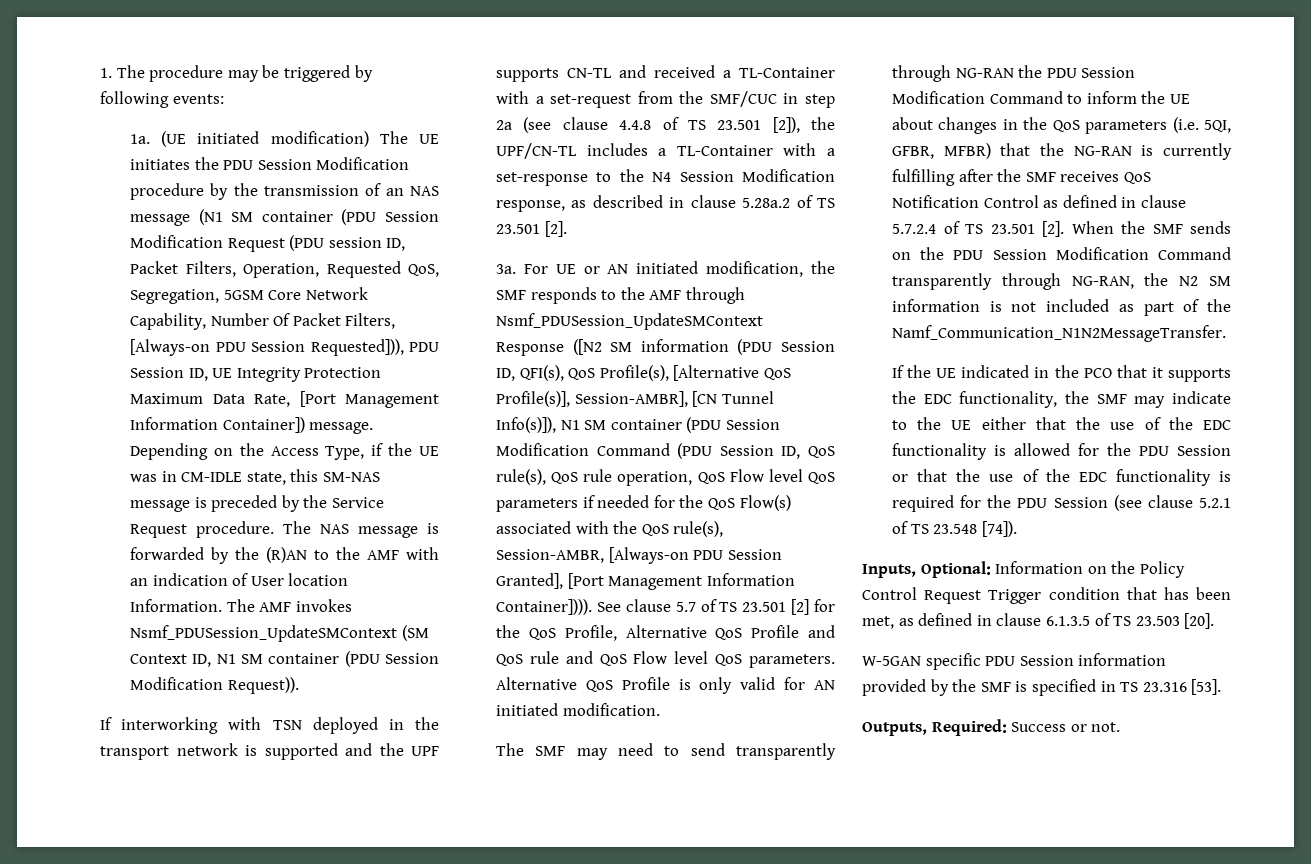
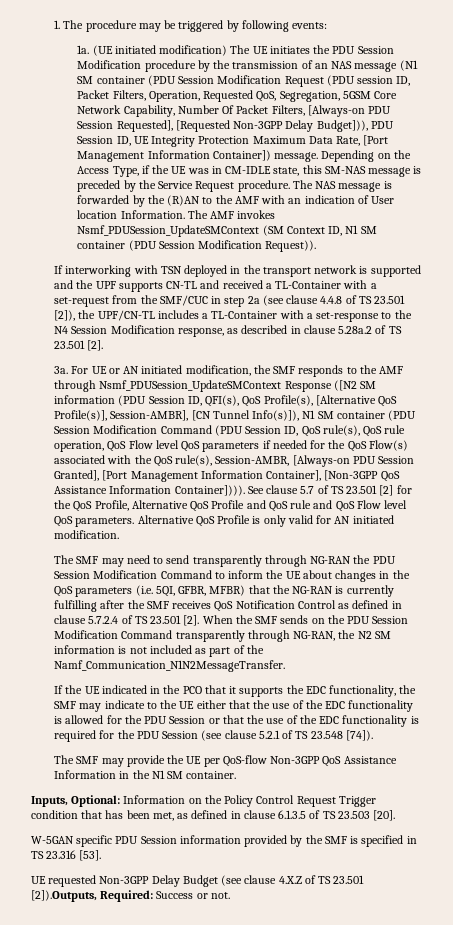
- (UE initiated modification) The UE initiates the PDU Session Modification procedure by the transmission of an NAS message (N1 SM container (PDU Session Modification Request (PDU session ID, Packet Filters, Operation, Requested QoS, Segregation, 5GSM Core Network Capability, Number Of Packet Filters, [Always-on PDU Session Requested])), PDU Session ID, UE Integrity Protection Maximum Data Rate, [Port Management Information Container]) message.
+ (UE initiated modification) The UE initiates the PDU Session Modification procedure by the transmission of an NAS message (N1 SM container (PDU Session Modification Request (PDU session ID, Packet Filters, Operation, Requested QoS, Segregation, 5GSM Core Network Capability, Number Of Packet Filters, [Always-on PDU Session Requested], [Requested Non-3GPP Delay Budget])), PDU Session ID, UE Integrity Protection Maximum Data Rate, [Port Management Information Container]) message.
- For UE or AN initiated modification, the SMF responds to the AMF through Nsmf_PDUSession_UpdateSMContext Response ([N2 SM information (PDU Session ID, QFI(s), QoS Profile(s), [Alternative QoS Profile(s)], Session-AMBR], [CN Tunnel Info(s)]), N1 SM container (PDU Session Modification Command (PDU Session ID, QoS rule(s), QoS rule operation, QoS Flow level QoS parameters if needed for the QoS Flow(s) associated with the QoS rule(s), Session-AMBR, [Always-on PDU Session Granted], [Port Management Information Container]))).
+ For UE or AN initiated modification, the SMF responds to the AMF through Nsmf_PDUSession_UpdateSMContext Response ([N2 SM information (PDU Session ID, QFI(s), QoS Profile(s), [Alternative QoS Profile(s)], Session-AMBR], [CN Tunnel Info(s)]), N1 SM container (PDU Session Modification Command (PDU Session ID, QoS rule(s), QoS rule operation, QoS Flow level QoS parameters if needed for the QoS Flow(s) associated with the QoS rule(s), Session-AMBR, [Always-on PDU Session Granted], [Port Management Information Container], [Non-3GPP QoS Assistance Information Container]))).
+ The SMF may provide the UE per QoS-flow Non-3GPP QoS Assistance Information in the N1 SM container.
- Outputs, Required: Success or not.
+ UE requested Non-3GPP Delay Budget (see clause 4.X.Z of TS 23.501 [2]).Outputs, Required: Success or not.

